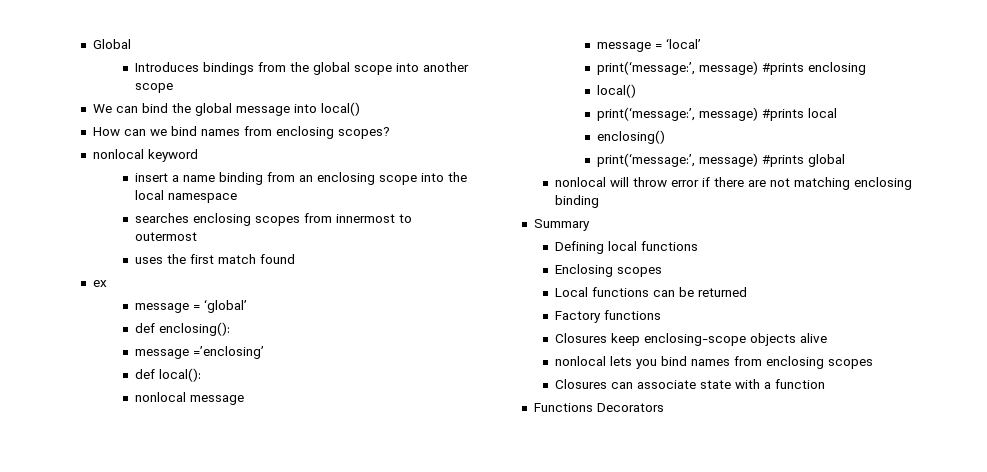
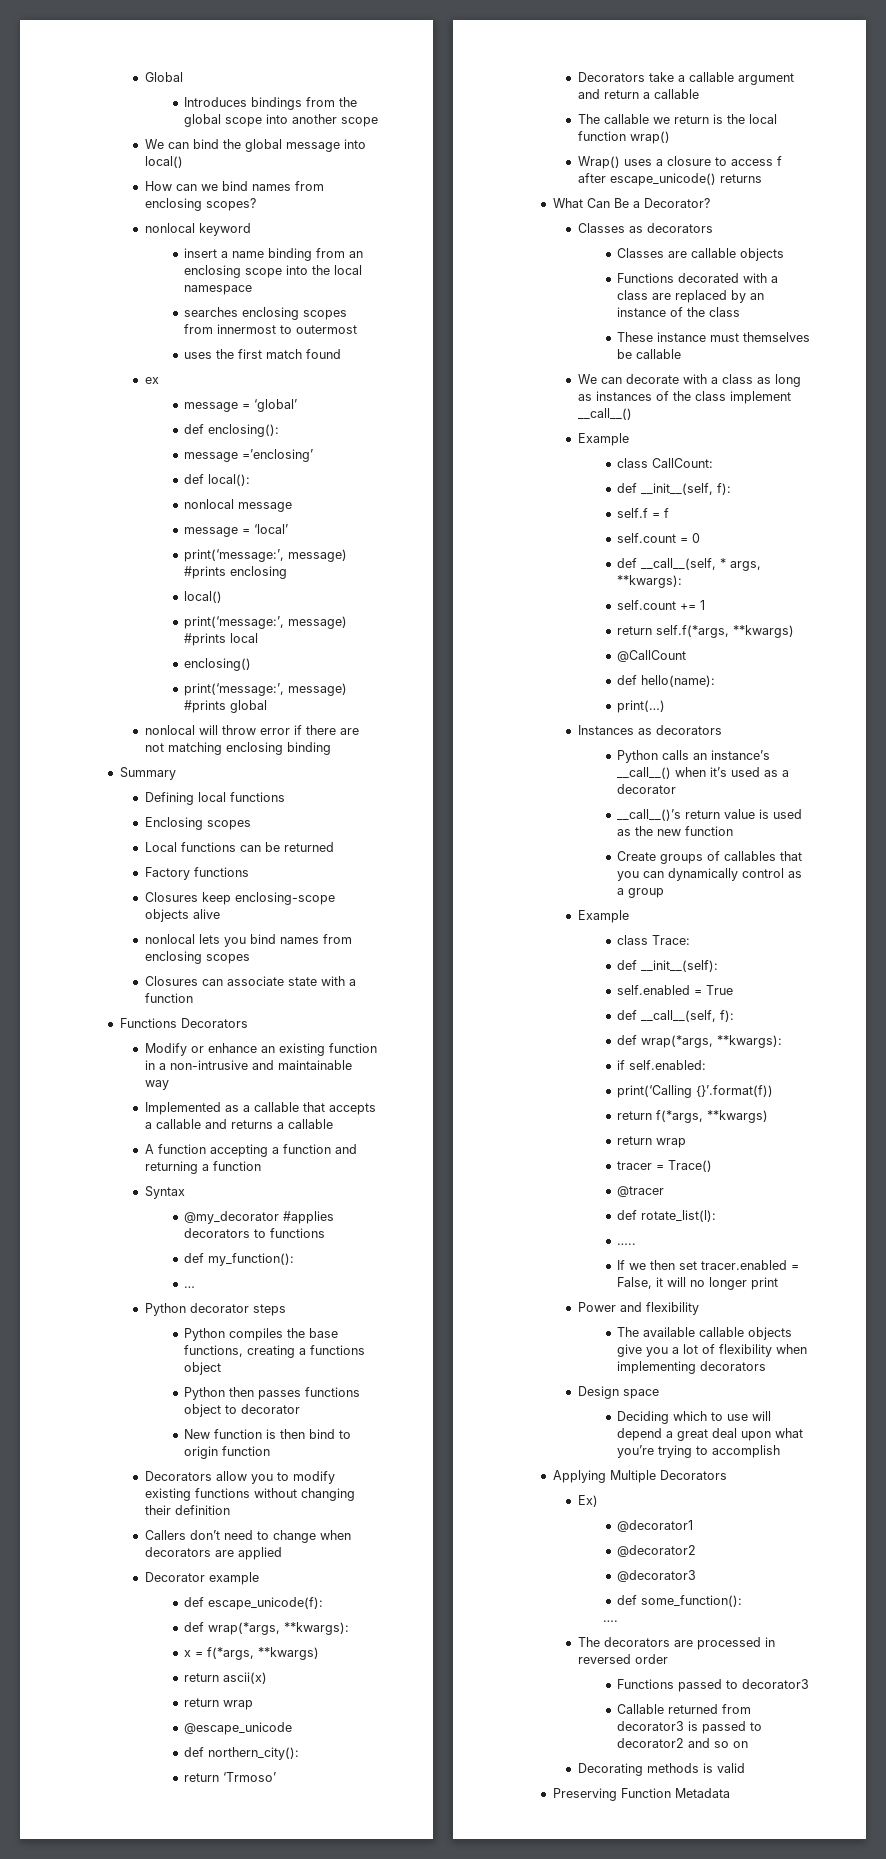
+ Modify or enhance an existing function in a non-intrusive and maintainable way
+ Implemented as a callable that accepts a callable and returns a callable
+ A function accepting a function and returning a function
+ Syntax
+ @my_decorator #applies decorators to functions
+ def my_function():
+ …
+ Python decorator steps
+ Python compiles the base functions, creating a functions object
+ Python then passes functions object to decorator
+ New function is then bind to origin function
+ Decorators allow you to modify existing functions without changing their definition
+ Callers don’t need to change when decorators are applied
+ Decorator example
+ def escape_unicode(f):
+ def wrap(*args, **kwargs):
+ x = f(*args, **kwargs)
+ return ascii(x)
+ return wrap
+ @escape_unicode
+ def northern_city():
+ return ‘Trmoso’
+ Decorators take a callable argument and return a callable
+ The callable we return is the local function wrap()
+ Wrap() uses a closure to access f after escape_unicode() returns
+ What Can Be a Decorator?
+ Classes as decorators
+ Classes are callable objects
+ Functions decorated with a class are replaced by an instance of the class
+ These instance must themselves be callable
+ We can decorate with a class as long as instances of the class implement __call__()
+ Example
+ class CallCount:
+ def __init__(self, f):
+ self.f = f
+ self.count = 0
+ def __call__(self, * args, **kwargs):
+ self.count += 1
+ return self.f(*args, **kwargs)
+ @CallCount
+ def hello(name):
+ print(…)
+ Instances as decorators
+ Python calls an instance’s __call__() when it’s used as a decorator
+ __call__()’s return value is used as the new function
+ Create groups of callables that you can dynamically control as a group
+ Example
+ class Trace:
+ def __init__(self):
+ self.enabled = True
+ def __call__(self, f):
+ def wrap(*args, **kwargs):
+ if self.enabled:
+ print(‘Calling {}’.format(f))
+ return f(*args, **kwargs)
+ return wrap
+ tracer = Trace()
+ @tracer
+ def rotate_list(l):
+ …..
+ If we then set tracer.enabled = False, it will no longer print
+ Power and flexibility
+ The available callable objects give you a lot of flexibility when implementing decorators
+ Design space
+ Deciding which to use will depend a great deal upon what you’re trying to accomplish
+ Applying Multiple Decorators
+ Ex)
+ @decorator1
+ @decorator2
+ @decorator3
+ def some_function():
+ ….
+ The decorators are processed in reversed order
+ Functions passed to decorator3
+ Callable returned from decorator3 is passed to decorator2 and so on
+ Decorating methods is valid
+ Preserving Function Metadata

